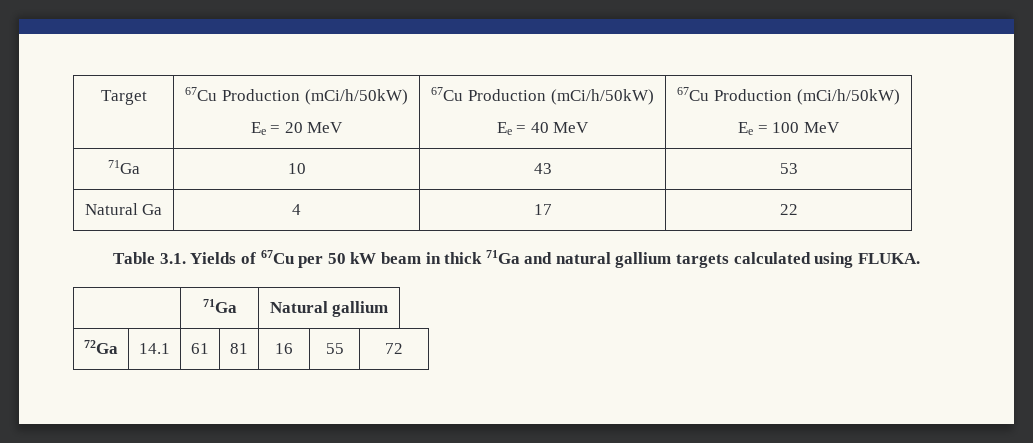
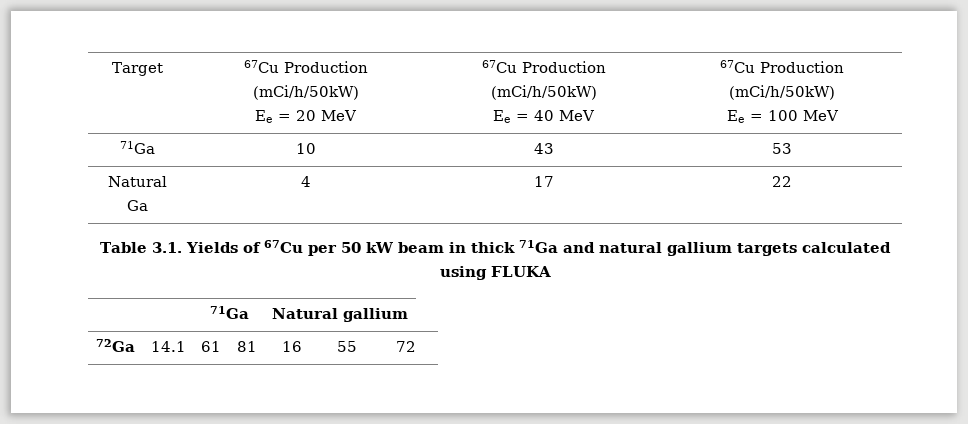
- Table 3.1. Yields of 67Cu per 50 kW beam in thick 71Ga and natural gallium targets calculated using FLUKA.
+ Table 3.1. Yields of 67Cu per 50 kW beam in thick 71Ga and natural gallium targets calculated using FLUKA

